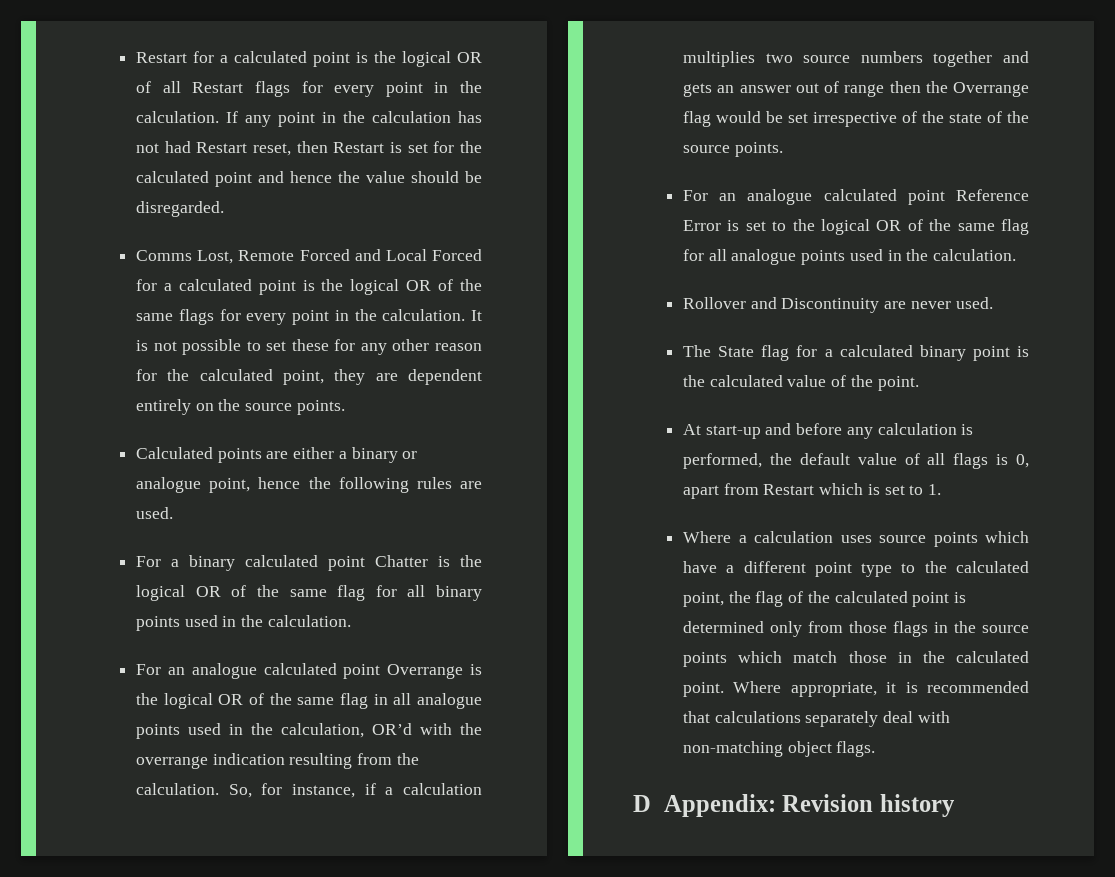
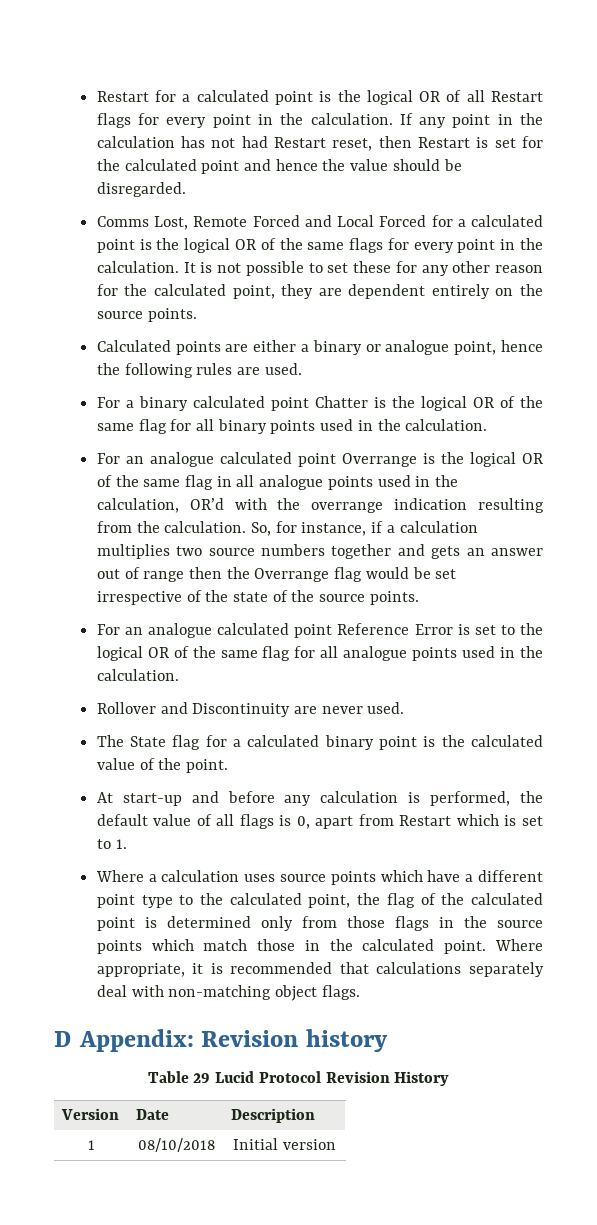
+ Table 29 Lucid Protocol Revision History
+ Version | Date | Description
+ 1 | 08/10/2018 | Initial version

